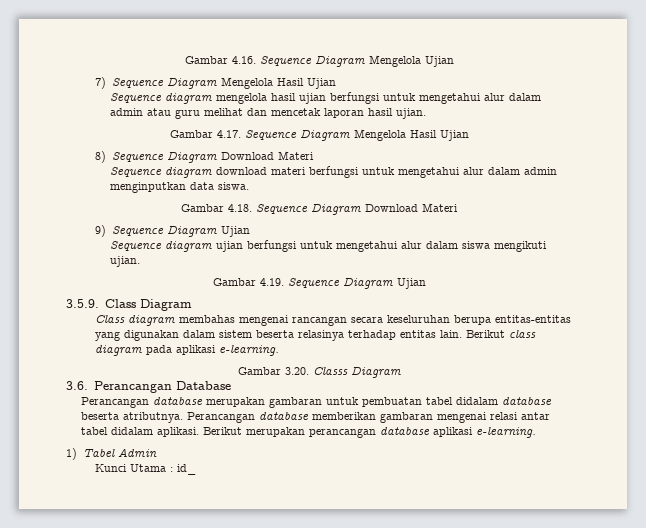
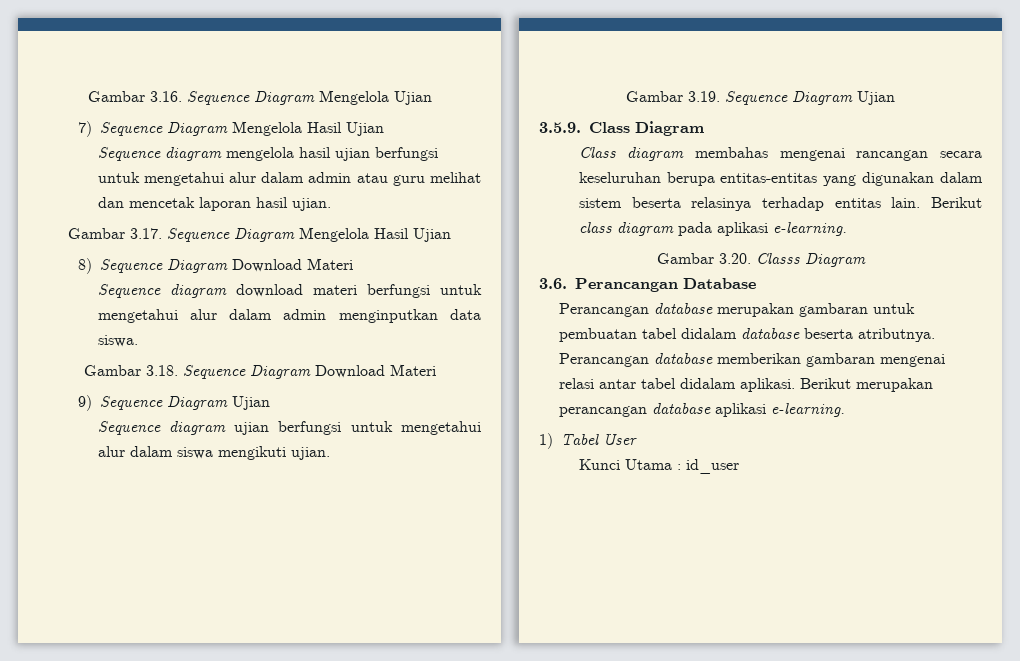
- Gambar 4.16. Sequence Diagram Mengelola Ujian
+ Gambar 3.16. Sequence Diagram Mengelola Ujian
- Gambar 4.17. Sequence Diagram Mengelola Hasil Ujian
+ Gambar 3.17. Sequence Diagram Mengelola Hasil Ujian
- Gambar 4.18. Sequence Diagram Download Materi
+ Gambar 3.18. Sequence Diagram Download Materi
- Gambar 4.19. Sequence Diagram Ujian
+ Gambar 3.19. Sequence Diagram Ujian
- 1) Tabel Admin
+ 1) Tabel User
- Kunci Utama : id_
+ Kunci Utama : id_user

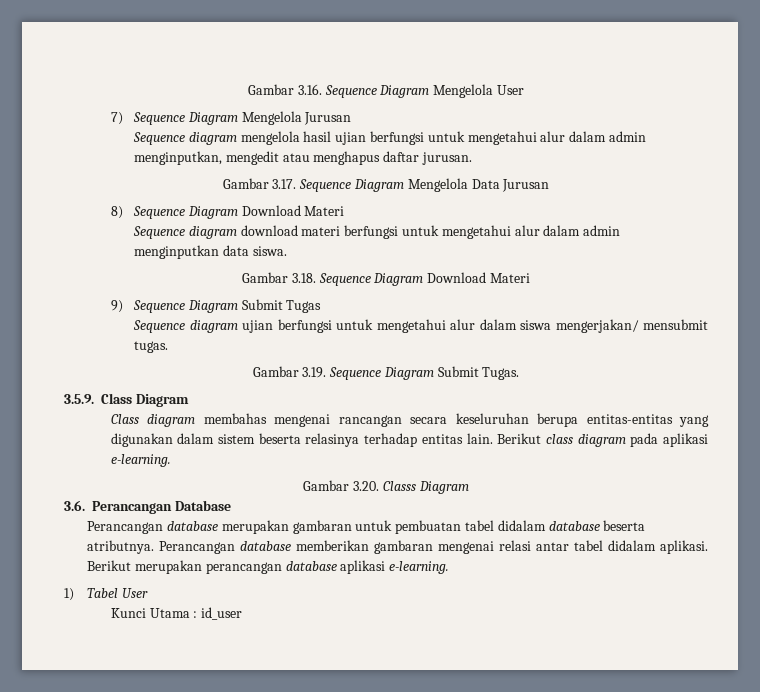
- Gambar 3.16. Sequence Diagram Mengelola Ujian
+ Gambar 3.16. Sequence Diagram Mengelola User
- 7) Sequence Diagram Mengelola Hasil Ujian
+ 7) Sequence Diagram Mengelola Jurusan
- Sequence diagram mengelola hasil ujian berfungsi untuk mengetahui alur dalam admin atau guru melihat dan mencetak laporan hasil ujian.
+ Sequence diagram mengelola hasil ujian berfungsi untuk mengetahui alur dalam admin menginputkan, mengedit atau menghapus daftar jurusan.
- Gambar 3.17. Sequence Diagram Mengelola Hasil Ujian
+ Gambar 3.17. Sequence Diagram Mengelola Data Jurusan
- 9) Sequence Diagram Ujian
+ 9) Sequence Diagram Submit Tugas
- Sequence diagram ujian berfungsi untuk mengetahui alur dalam siswa mengikuti ujian.
+ Sequence diagram ujian berfungsi untuk mengetahui alur dalam siswa mengerjakan/ mensubmit tugas.
- Gambar 3.19. Sequence Diagram Ujian
+ Gambar 3.19. Sequence Diagram Submit Tugas.

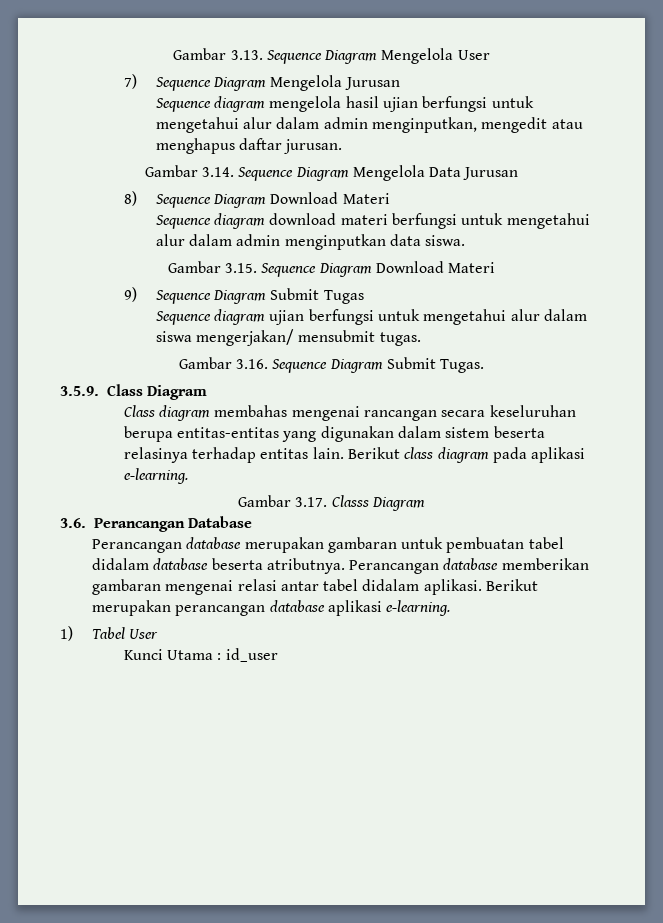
- Gambar 3.16. Sequence Diagram Mengelola User
+ Gambar 3.13. Sequence Diagram Mengelola User
- Gambar 3.17. Sequence Diagram Mengelola Data Jurusan
+ Gambar 3.14. Sequence Diagram Mengelola Data Jurusan
- Gambar 3.18. Sequence Diagram Download Materi
+ Gambar 3.15. Sequence Diagram Download Materi
- Gambar 3.19. Sequence Diagram Submit Tugas.
+ Gambar 3.16. Sequence Diagram Submit Tugas.
- Gambar 3.20. Classs Diagram
+ Gambar 3.17. Classs Diagram

